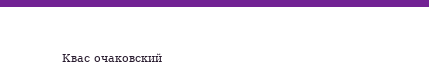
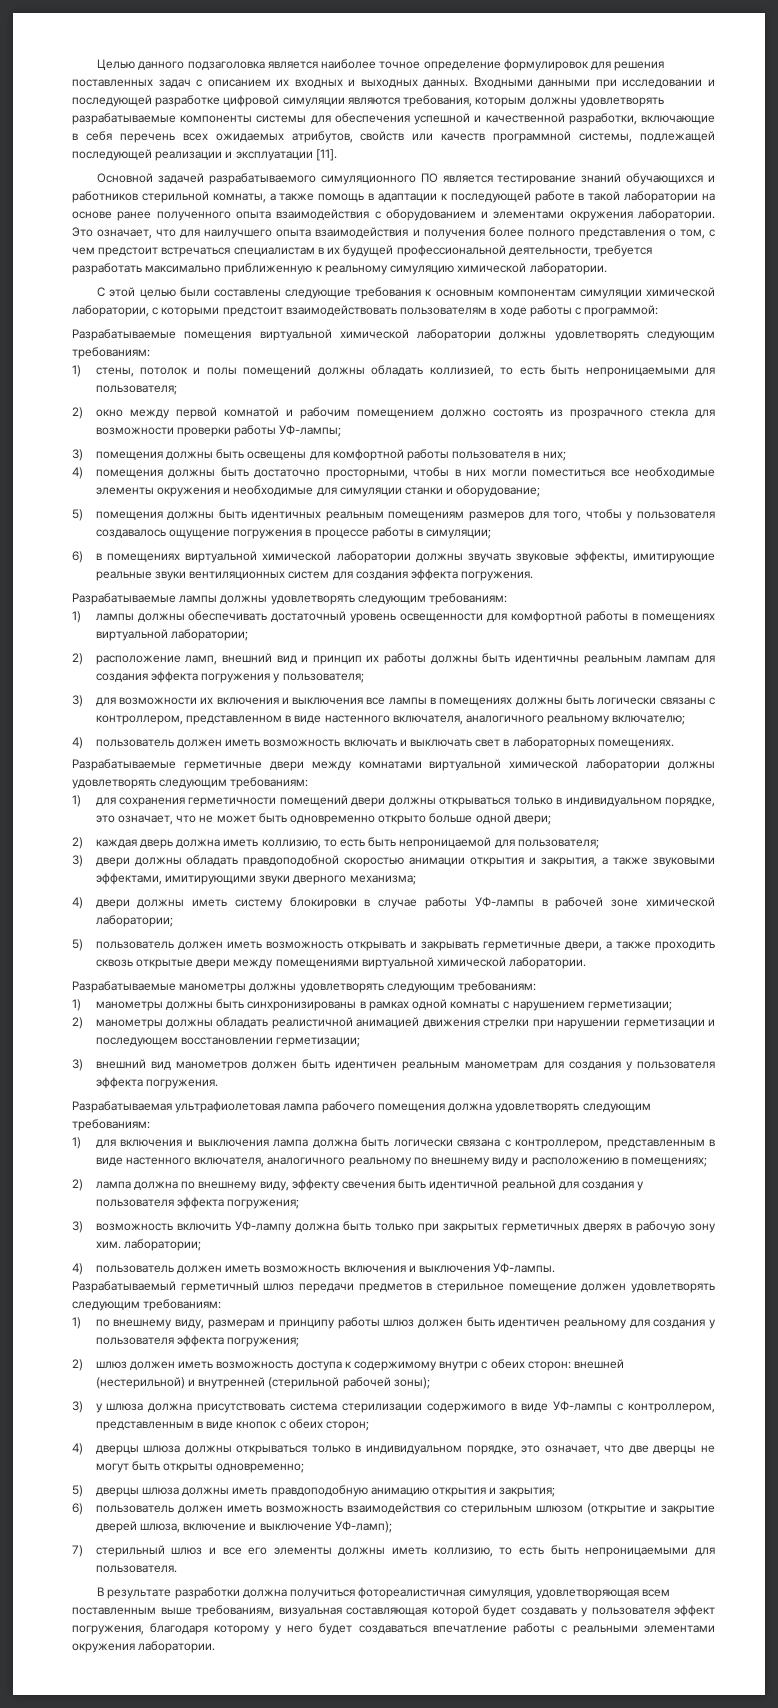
- Квас очаковский
+ Целью данного подзаголовка является наиболее точное определение формулировок для решения поставленных задач с описанием их входных и выходных данных. Входными данными при исследовании и последующей разработке цифровой симуляции являются требования, которым должны удовлетворять разрабатываемые компоненты системы для обеспечения успешной и качественной разработки, включающие в себя перечень всех ожидаемых атрибутов, свойств или качеств программной системы, подлежащей последующей реализации и эксплуатации [11].
+ Основной задачей разрабатываемого симуляционного ПО является тестирование знаний обучающихся и работников стерильной комнаты, а также помощь в адаптации к последующей работе в такой лаборатории на основе ранее полученного опыта взаимодействия с оборудованием и элементами окружения лаборатории. Это означает, что для наилучшего опыта взаимодействия и получения более полного представления о том, с чем предстоит встречаться специалистам в их будущей профессиональной деятельности, требуется разработать максимально приближенную к реальному симуляцию химической лаборатории.
+ С этой целью были составлены следующие требования к основным компонентам симуляции химической лаборатории, с которыми предстоит взаимодействовать пользователям в ходе работы с программой:
+ Разрабатываемые помещения виртуальной химической лаборатории должны удовлетворять следующим требованиям:
+ 1) стены, потолок и полы помещений должны обладать коллизией, то есть быть непроницаемыми для пользователя;
+ 2) окно между первой комнатой и рабочим помещением должно состоять из прозрачного стекла для возможности проверки работы УФ-лампы;
+ 3) помещения должны быть освещены для комфортной работы пользователя в них;
+ 4) помещения должны быть достаточно просторными, чтобы в них могли поместиться все необходимые элементы окружения и необходимые для симуляции станки и оборудование;
+ 5) помещения должны быть идентичных реальным помещениям размеров для того, чтобы у пользователя создавалось ощущение погружения в процессе работы в симуляции;
+ 6) в помещениях виртуальной химической лаборатории должны звучать звуковые эффекты, имитирующие реальные звуки вентиляционных систем для создания эффекта погружения.
+ Разрабатываемые лампы должны удовлетворять следующим требованиям:
+ 1) лампы должны обеспечивать достаточный уровень освещенности для комфортной работы в помещениях виртуальной лаборатории;
+ 2) расположение ламп, внешний вид и принцип их работы должны быть идентичны реальным лампам для создания эффекта погружения у пользователя;
+ 3) для возможности их включения и выключения все лампы в помещениях должны быть логически связаны с контроллером, представленном в виде настенного включателя, аналогичного реальному включателю;
+ 4) пользователь должен иметь возможность включать и выключать свет в лабораторных помещениях.
+ Разрабатываемые герметичные двери между комнатами виртуальной химической лаборатории должны удовлетворять следующим требованиям:
+ 1) для сохранения герметичности помещений двери должны открываться только в индивидуальном порядке, это означает, что не может быть одновременно открыто больше одной двери;
+ 2) каждая дверь должна иметь коллизию, то есть быть непроницаемой для пользователя;
+ 3) двери должны обладать правдоподобной скоростью анимации открытия и закрытия, а также звуковыми эффектами, имитирующими звуки дверного механизма;
+ 4) двери должны иметь систему блокировки в случае работы УФ-лампы в рабочей зоне химической лаборатории;
+ 5) пользователь должен иметь возможность открывать и закрывать герметичные двери, а также проходить сквозь открытые двери между помещениями виртуальной химической лаборатории.
+ Разрабатываемые манометры должны удовлетворять следующим требованиям:
+ 1) манометры должны быть синхронизированы в рамках одной комнаты с нарушением герметизации;
+ 2) манометры должны обладать реалистичной анимацией движения стрелки при нарушении герметизации и последующем восстановлении герметизации;
+ 3) внешний вид манометров должен быть идентичен реальным манометрам для создания у пользователя эффекта погружения.
+ Разрабатываемая ультрафиолетовая лампа рабочего помещения должна удовлетворять следующим требованиям:
+ 1) для включения и выключения лампа должна быть логически связана с контроллером, представленным в виде настенного включателя, аналогичного реальному по внешнему виду и расположению в помещениях;
+ 2) лампа должна по внешнему виду, эффекту свечения быть идентичной реальной для создания у пользователя эффекта погружения;
+ 3) возможность включить УФ-лампу должна быть только при закрытых герметичных дверях в рабочую зону хим. лаборатории;
+ 4) пользователь должен иметь возможность включения и выключения УФ-лампы.
+ Разрабатываемый герметичный шлюз передачи предметов в стерильное помещение должен удовлетворять следующим требованиям:
+ 1) по внешнему виду, размерам и принципу работы шлюз должен быть идентичен реальному для создания у пользователя эффекта погружения;
+ 2) шлюз должен иметь возможность доступа к содержимому внутри с обеих сторон: внешней (нестерильной) и внутренней (стерильной рабочей зоны);
+ 3) у шлюза должна присутствовать система стерилизации содержимого в виде УФ-лампы с контроллером, представленным в виде кнопок с обеих сторон;
+ 4) дверцы шлюза должны открываться только в индивидуальном порядке, это означает, что две дверцы не могут быть открыты одновременно;
+ 5) дверцы шлюза должны иметь правдоподобную анимацию открытия и закрытия;
+ 6) пользователь должен иметь возможность взаимодействия со стерильным шлюзом (открытие и закрытие дверей шлюза, включение и выключение УФ-ламп);
+ 7) стерильный шлюз и все его элементы должны иметь коллизию, то есть быть непроницаемыми для пользователя.
+ В результате разработки должна получиться фотореалистичная симуляция, удовлетворяющая всем поставленным выше требованиям, визуальная составляющая которой будет создавать у пользователя эффект погружения, благодаря которому у него будет создаваться впечатление работы с реальными элементами окружения лаборатории.

